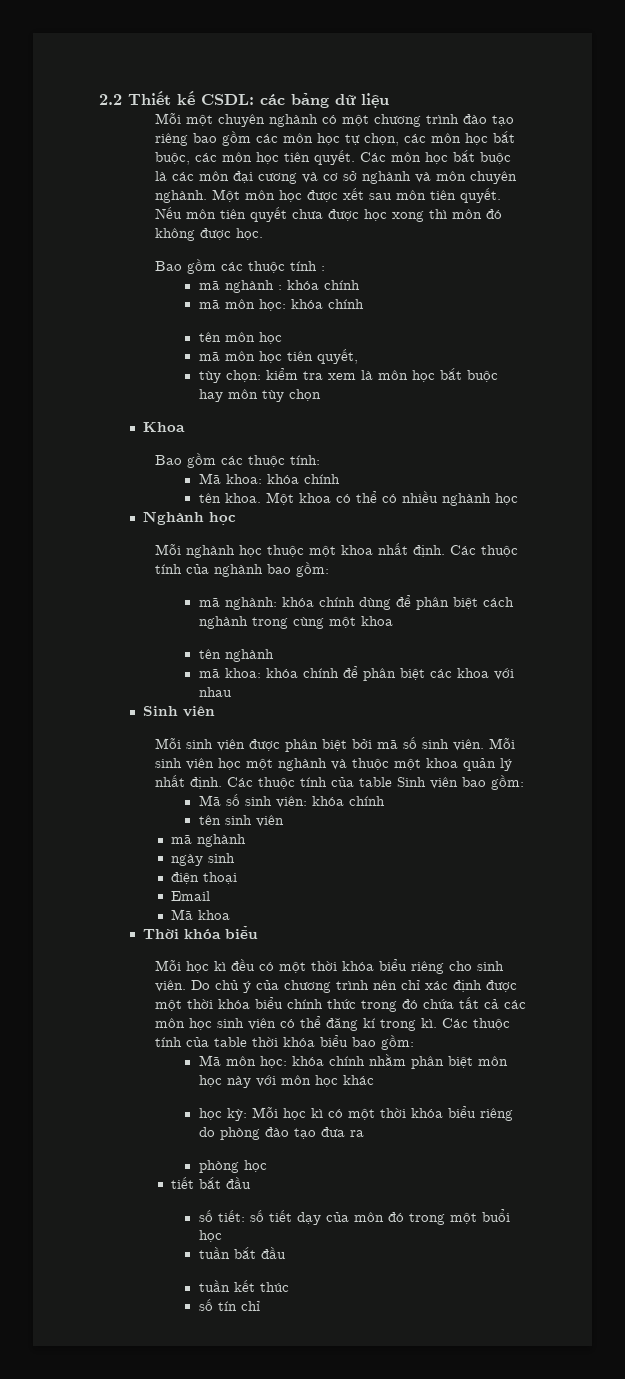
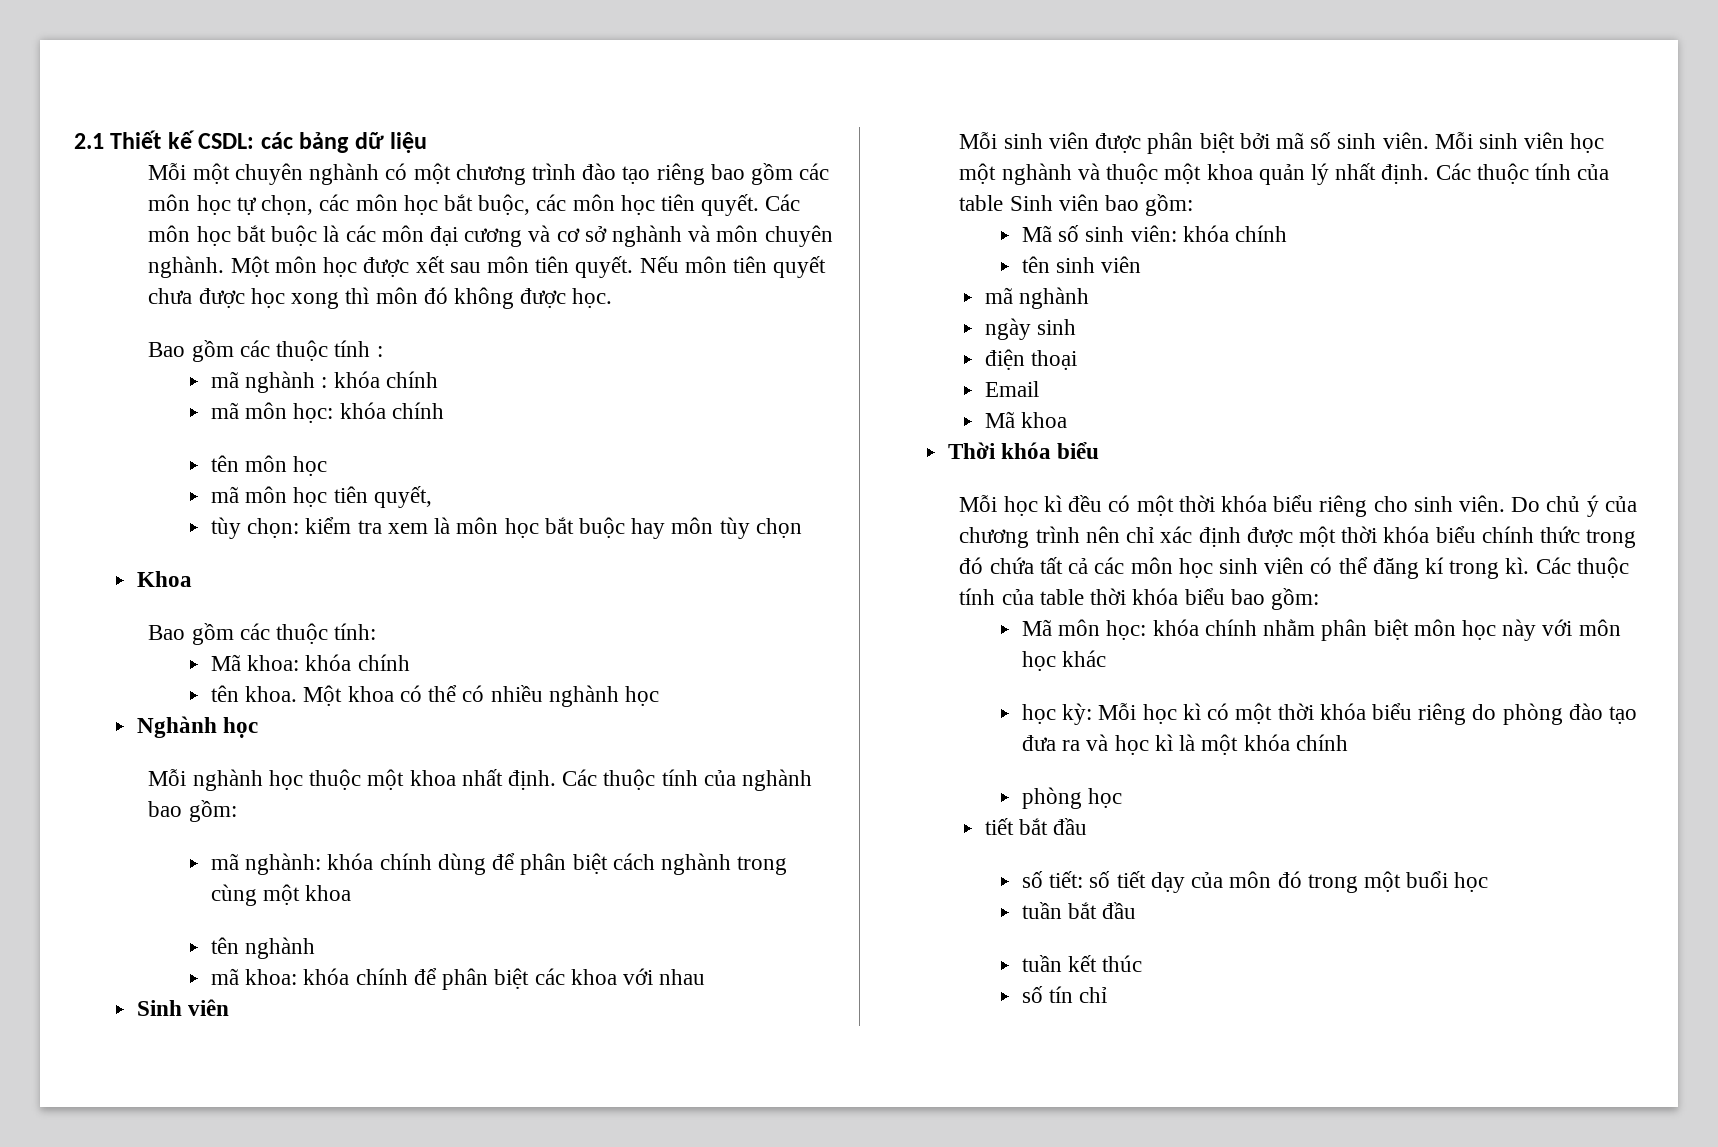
- 2.2 Thiết kế CSDL: các bảng dữ liệu
+ 2.1 Thiết kế CSDL: các bảng dữ liệu
- học kỳ: Mỗi học kì có một thời khóa biểu riêng do phòng đào tạo đưa ra
+ học kỳ: Mỗi học kì có một thời khóa biểu riêng do phòng đào tạo đưa ra và học kì là một khóa chính

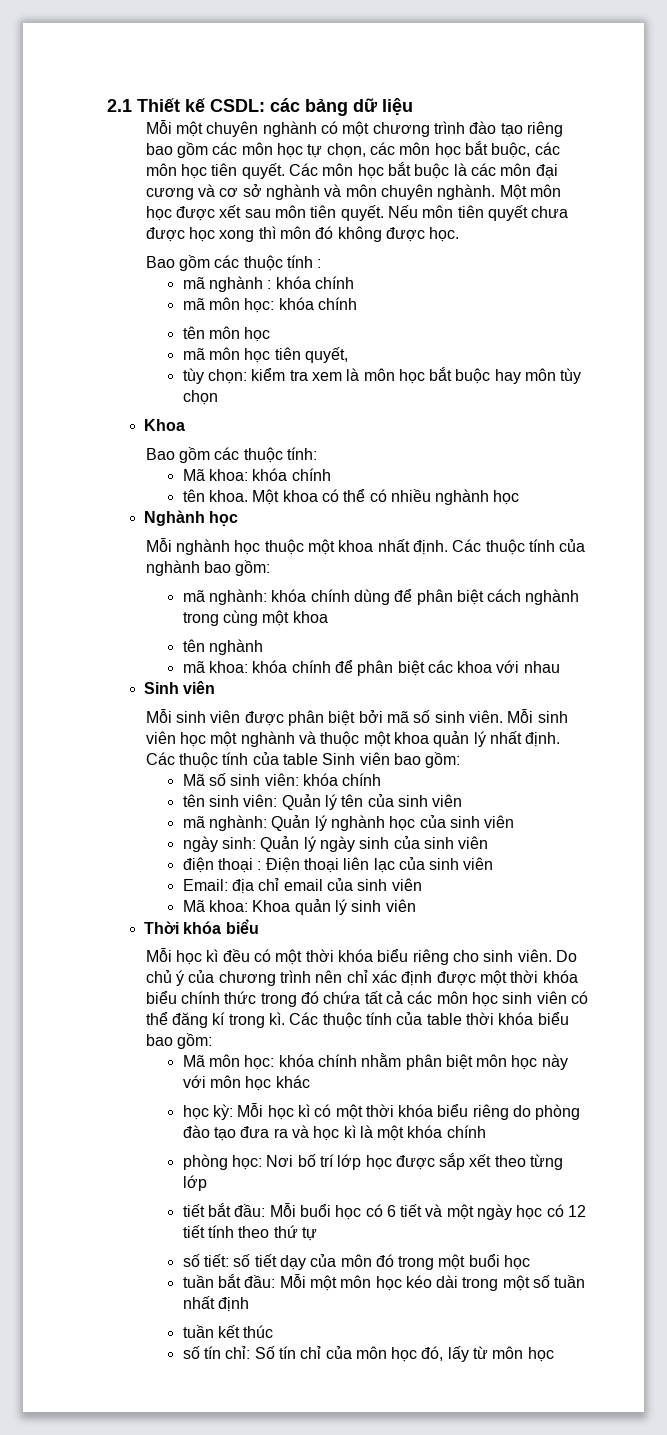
- tên sinh viên
- mã nghành
- ngày sinh
- điện thoại
- Email
- Mã khoa
+ tên sinh viên: Quản lý tên của sinh viên
+ mã nghành: Quản lý nghành học của sinh viên
+ ngày sinh: Quản lý ngày sinh của sinh viên
+ điện thoại : Điện thoại liên lạc của sinh viên
+ Email: địa chỉ email của sinh viên
+ Mã khoa: Khoa quản lý sinh viên
- phòng học
- tiết bắt đầu
+ phòng học: Nơi bố trí lớp học được sắp xết theo từng lớp
+ tiết bắt đầu: Mỗi buổi học có 6 tiết và một ngày học có 12 tiết tính theo thứ tự
- tuần bắt đầu
+ tuần bắt đầu: Mỗi một môn học kéo dài trong một số tuần nhất định
- số tín chỉ
+ số tín chỉ: Số tín chỉ của môn học đó, lấy từ môn học

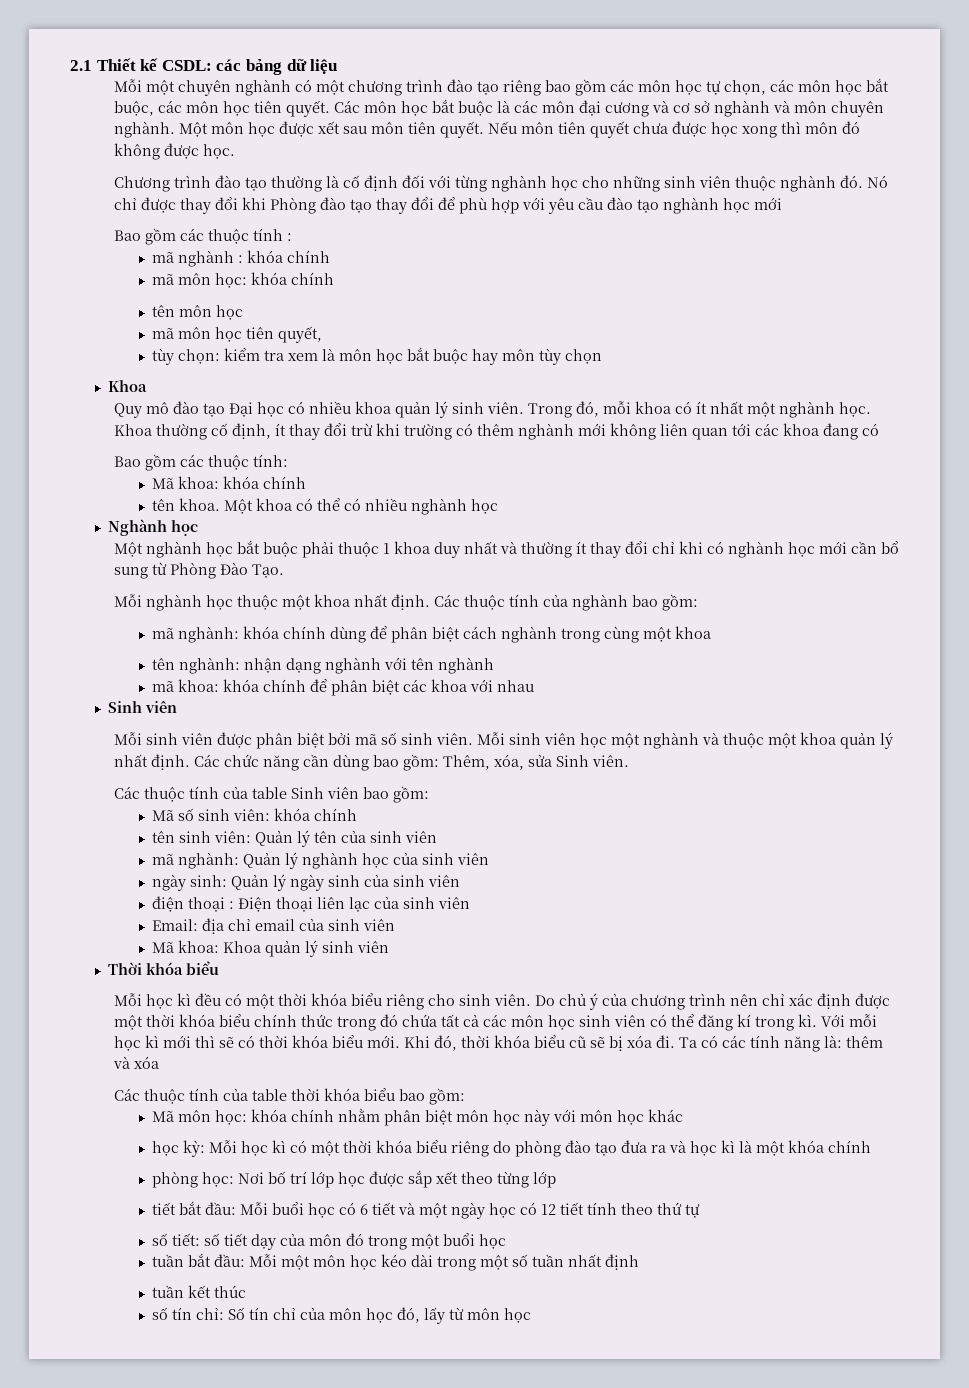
+ Chương trình đào tạo thường là cố định đối với từng nghành học cho những sinh viên thuộc nghành đó. Nó chỉ được thay đổi khi Phòng đào tạo thay đổi để phù hợp với yêu cầu đào tạo nghành học mới
+ Quy mô đào tạo Đại học có nhiều khoa quản lý sinh viên. Trong đó, mỗi khoa có ít nhất một nghành học. Khoa thường cố định, ít thay đổi trừ khi trường có thêm nghành mới không liên quan tới các khoa đang có
+ Một nghành học bắt buộc phải thuộc 1 khoa duy nhất và thường ít thay đổi chỉ khi có nghành học mới cần bổ sung từ Phòng Đào Tạo.
- tên nghành
+ tên nghành: nhận dạng nghành với tên nghành
+ Các chức năng cần dùng bao gồm: Thêm, xóa, sửa Sinh viên.
- Do chủ ý của chương trình nên chỉ xác định được một thời khóa biểu chính thức trong đó chứa tất cả các môn học sinh viên có thể đăng kí trong kì. Các thuộc tính của table thời khóa biểu bao gồm:
+ Do chủ ý của chương trình nên chỉ xác định được một thời khóa biểu chính thức trong đó chứa tất cả các môn học sinh viên có thể đăng kí trong kì. Với mỗi học kì mới thì sẽ có thời khóa biểu mới. Khi đó, thời khóa biểu cũ sẽ bị xóa đi. Ta có các tính năng là: thêm và xóa
+ Các thuộc tính của table thời khóa biểu bao gồm:

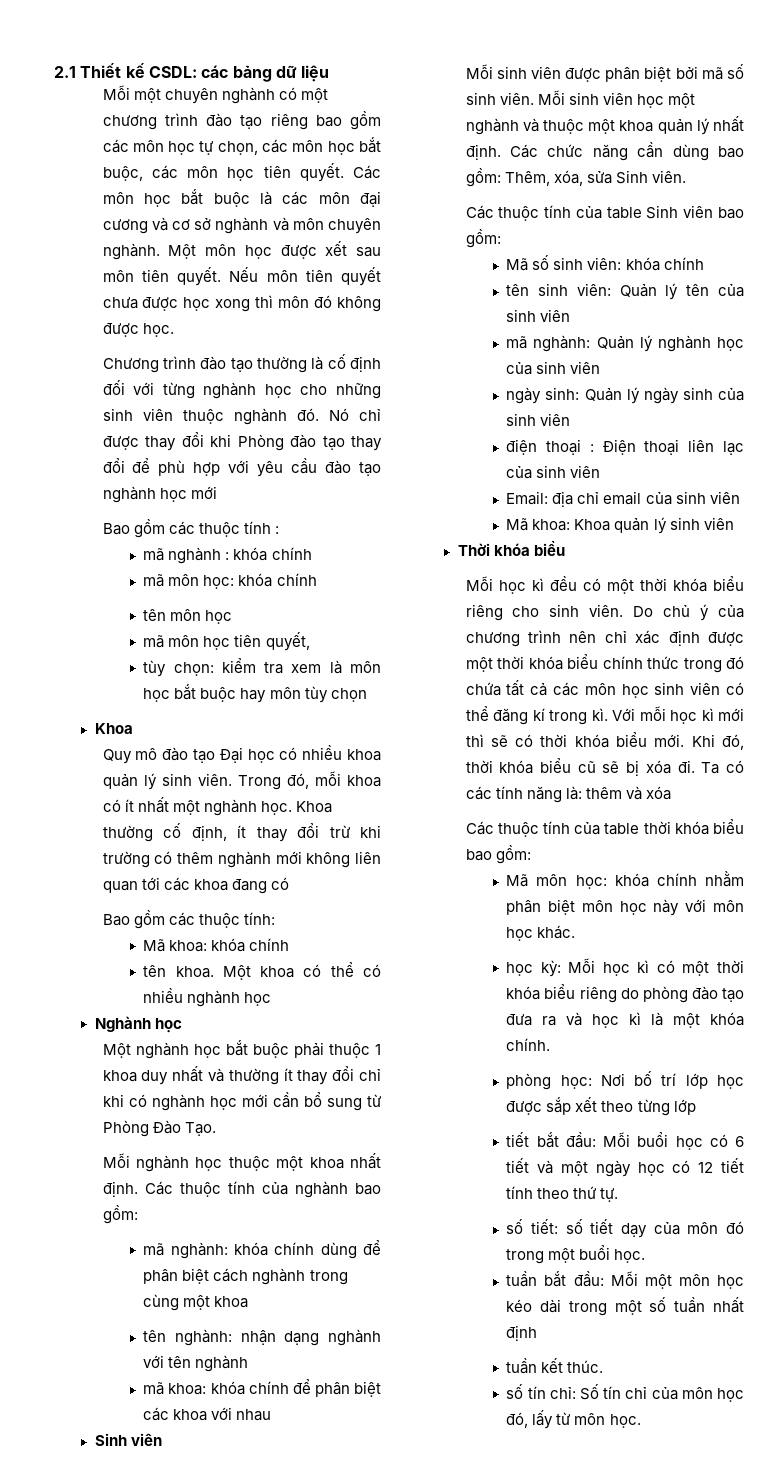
- Mã môn học: khóa chính nhằm phân biệt môn học này với môn học khác
+ Mã môn học: khóa chính nhằm phân biệt môn học này với môn học khác.
- học kỳ: Mỗi học kì có một thời khóa biểu riêng do phòng đào tạo đưa ra và học kì là một khóa chính
+ học kỳ: Mỗi học kì có một thời khóa biểu riêng do phòng đào tạo đưa ra và học kì là một khóa chính.
- tiết bắt đầu: Mỗi buổi học có 6 tiết và một ngày học có 12 tiết tính theo thứ tự
+ tiết bắt đầu: Mỗi buổi học có 6 tiết và một ngày học có 12 tiết tính theo thứ tự.
- số tiết: số tiết dạy của môn đó trong một buổi học
+ số tiết: số tiết dạy của môn đó trong một buổi học.
- tuần kết thúc
+ tuần kết thúc.
- số tín chỉ: Số tín chỉ của môn học đó, lấy từ môn học
+ số tín chỉ: Số tín chỉ của môn học đó, lấy từ môn học.

